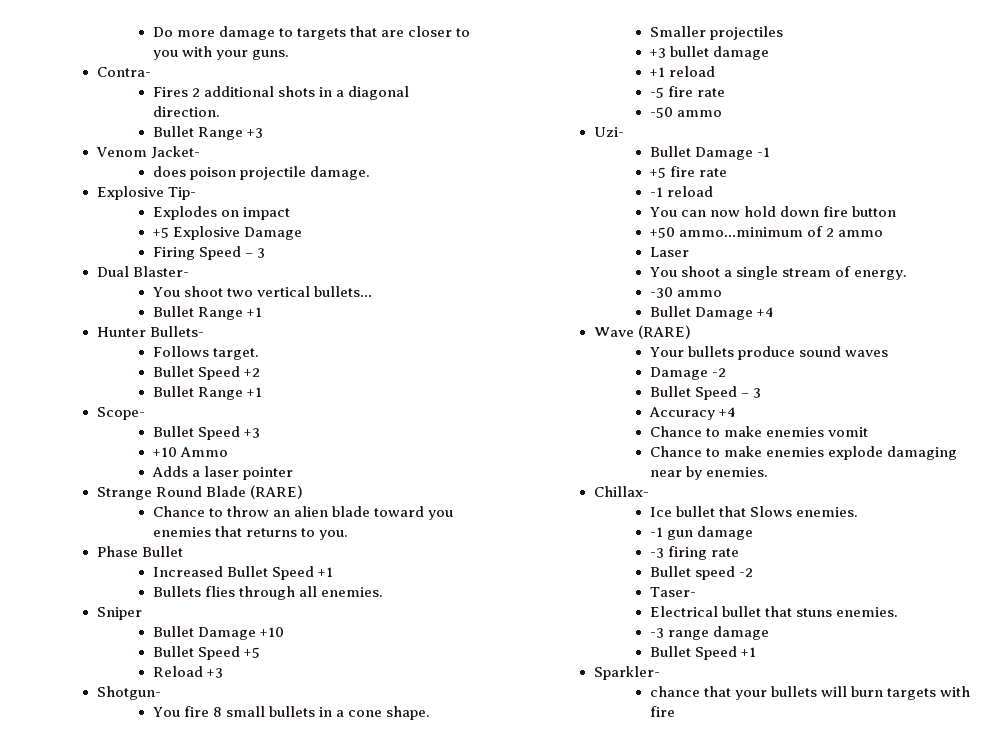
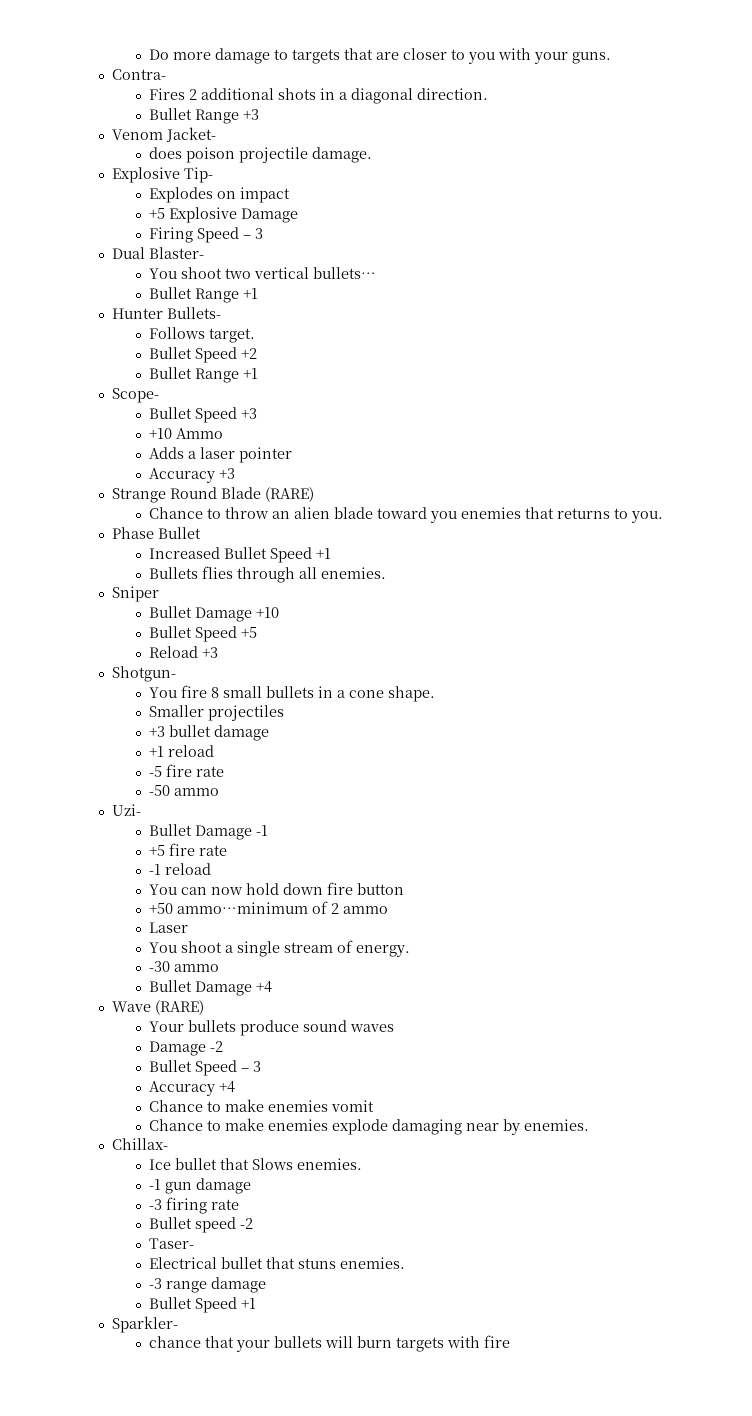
+ Accuracy +3

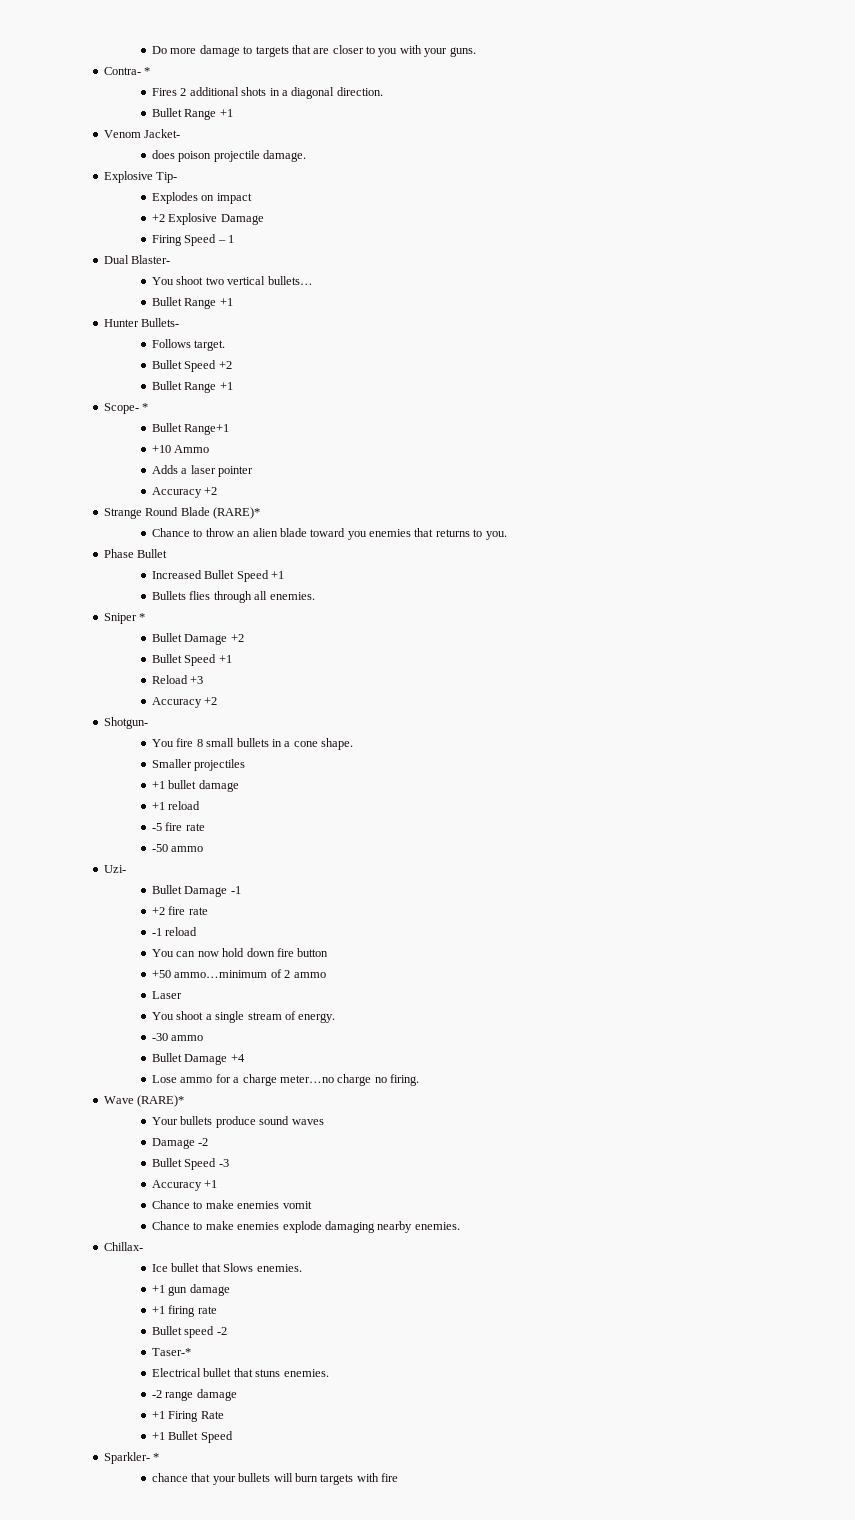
- Contra-
+ Contra- *
  Fires 2 additional shots in a diagonal direction.
- Bullet Range +3
+ Bullet Range +1
- +5 Explosive Damage
+ +2 Explosive Damage
- Firing Speed – 3
+ Firing Speed – 1
- Scope-
- Bullet Speed +3
+ Scope- *
+ Bullet Range+1
  Adds a laser pointer
- Accuracy +3
+ Accuracy +2
- Strange Round Blade (RARE)
+ Strange Round Blade (RARE)*
- Sniper
- Bullet Damage +10
- Bullet Speed +5
+ Sniper *
+ Bullet Damage +2
+ Bullet Speed +1
  Reload +3
+ Accuracy +2
- +3 bullet damage
+ +1 bullet damage
- +5 fire rate
+ +2 fire rate
+ Lose ammo for a charge meter…no charge no firing.
- Wave (RARE)
+ Wave (RARE)*
- Bullet Speed – 3
- Accuracy +4
+ Bullet Speed -3
+ Accuracy +1
- Chance to make enemies explode damaging near by enemies.
+ Chance to make enemies explode damaging nearby enemies.
- -1 gun damage
+ +1 gun damage
- -3 firing rate
+ +1 firing rate
- Taser-
+ Taser-*
- -3 range damage
- Bullet Speed +1
+ -2 range damage
+ +1 Firing Rate
+ +1 Bullet Speed
- Sparkler-
+ Sparkler- *

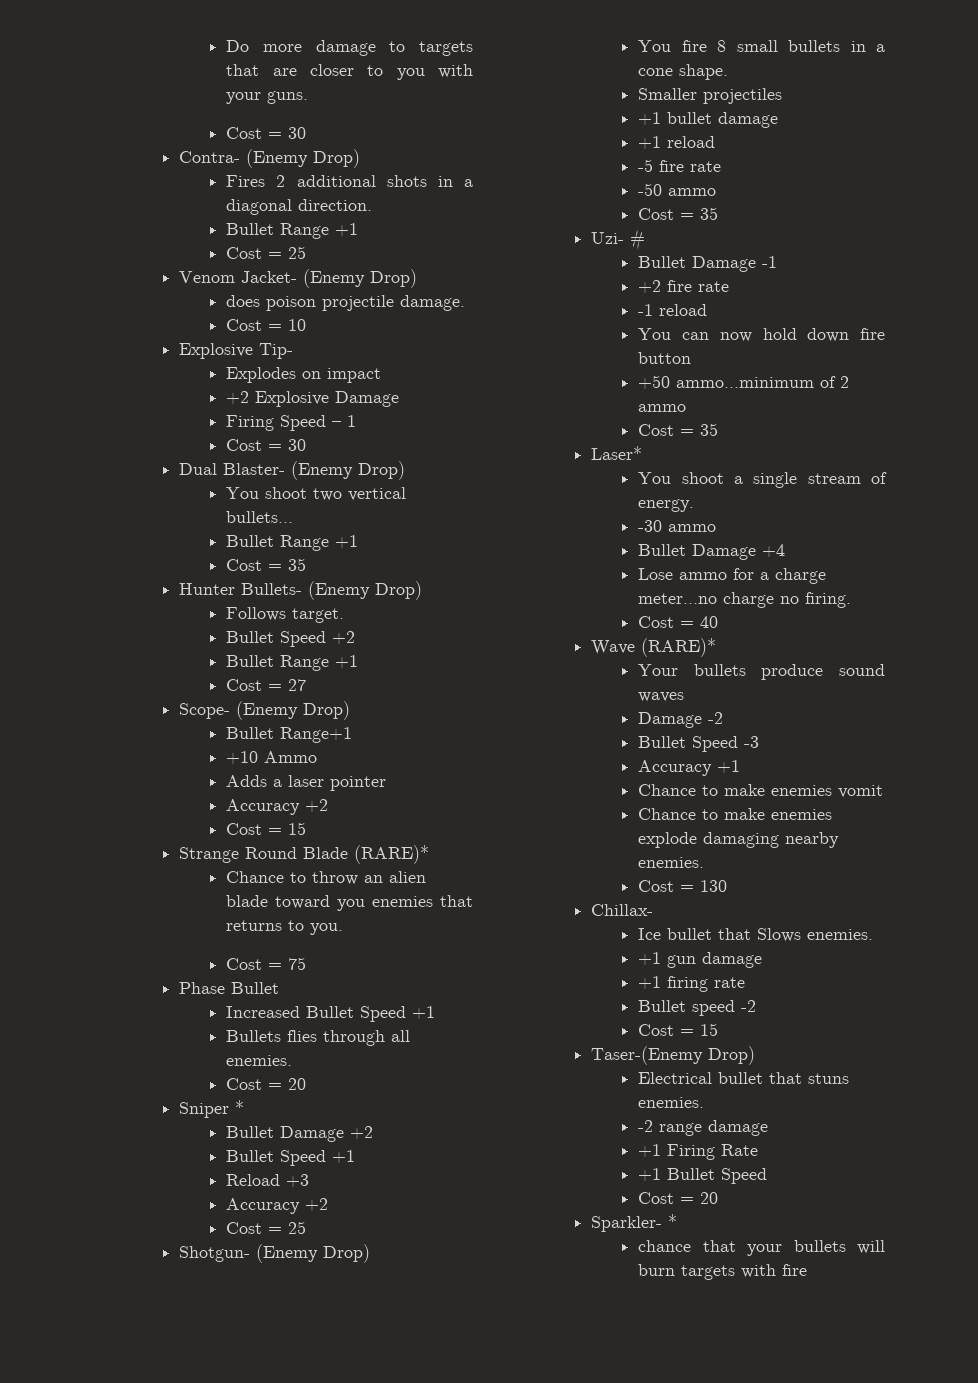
  Do more damage to targets that are closer to you with your guns.
+ Cost = 30
- Contra- *
+ Contra- (Enemy Drop)
  Fires 2 additional shots in a diagonal direction.
  Bullet Range +1
+ Cost = 25
- Venom Jacket-
+ Venom Jacket- (Enemy Drop)
+ Cost = 10
  Firing Speed – 1
+ Cost = 30
- Dual Blaster-
+ Dual Blaster- (Enemy Drop)
  You shoot two vertical bullets…
  Bullet Range +1
+ Cost = 35
- Hunter Bullets-
+ Hunter Bullets- (Enemy Drop)
+ Cost = 27
- Scope- *
+ Scope- (Enemy Drop)
  Adds a laser pointer
  Accuracy +2
+ Cost = 15
+ Cost = 75
  Bullets flies through all enemies.
+ Cost = 20
  Reload +3
  Accuracy +2
+ Cost = 25
- Shotgun-
+ Shotgun- (Enemy Drop)
  -50 ammo
+ Cost = 35
- Uzi-
+ Uzi- #
  +50 ammo…minimum of 2 ammo
- Laser
+ Cost = 35
+ Laser*
+ Cost = 40
+ Cost = 130
  Bullet speed -2
- Taser-*
+ Cost = 15
+ Taser-(Enemy Drop)
  +1 Bullet Speed
+ Cost = 20

